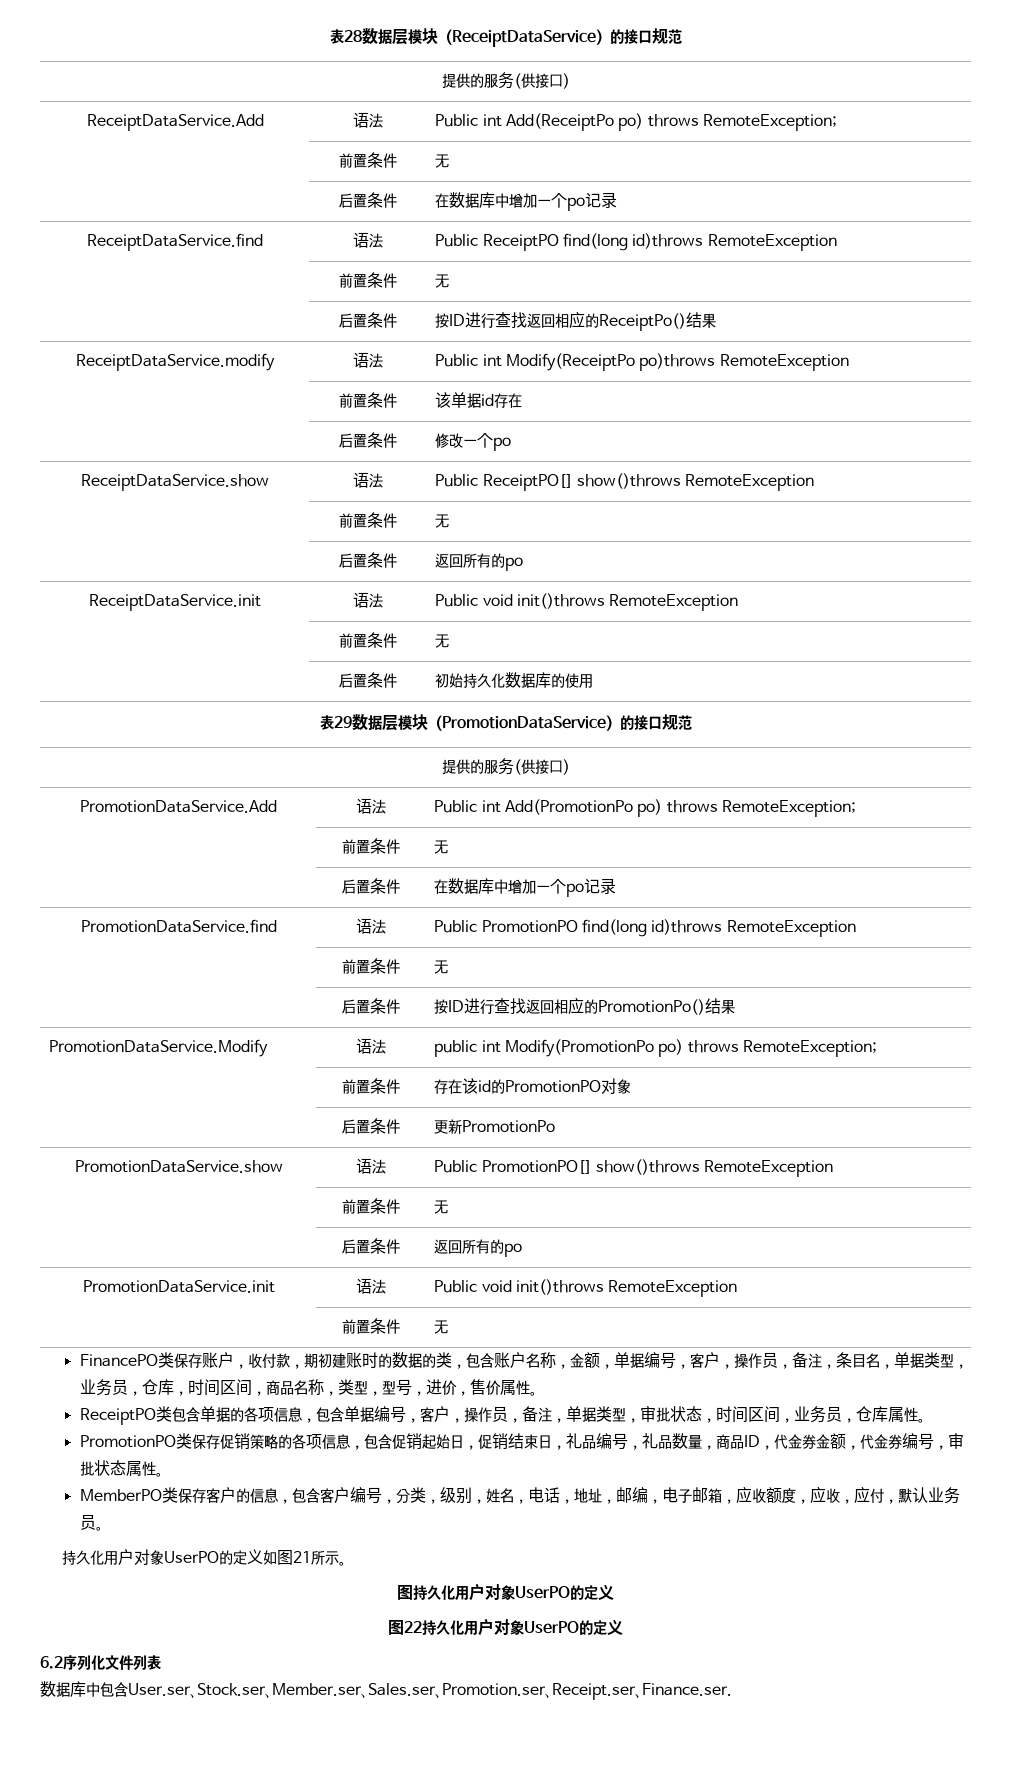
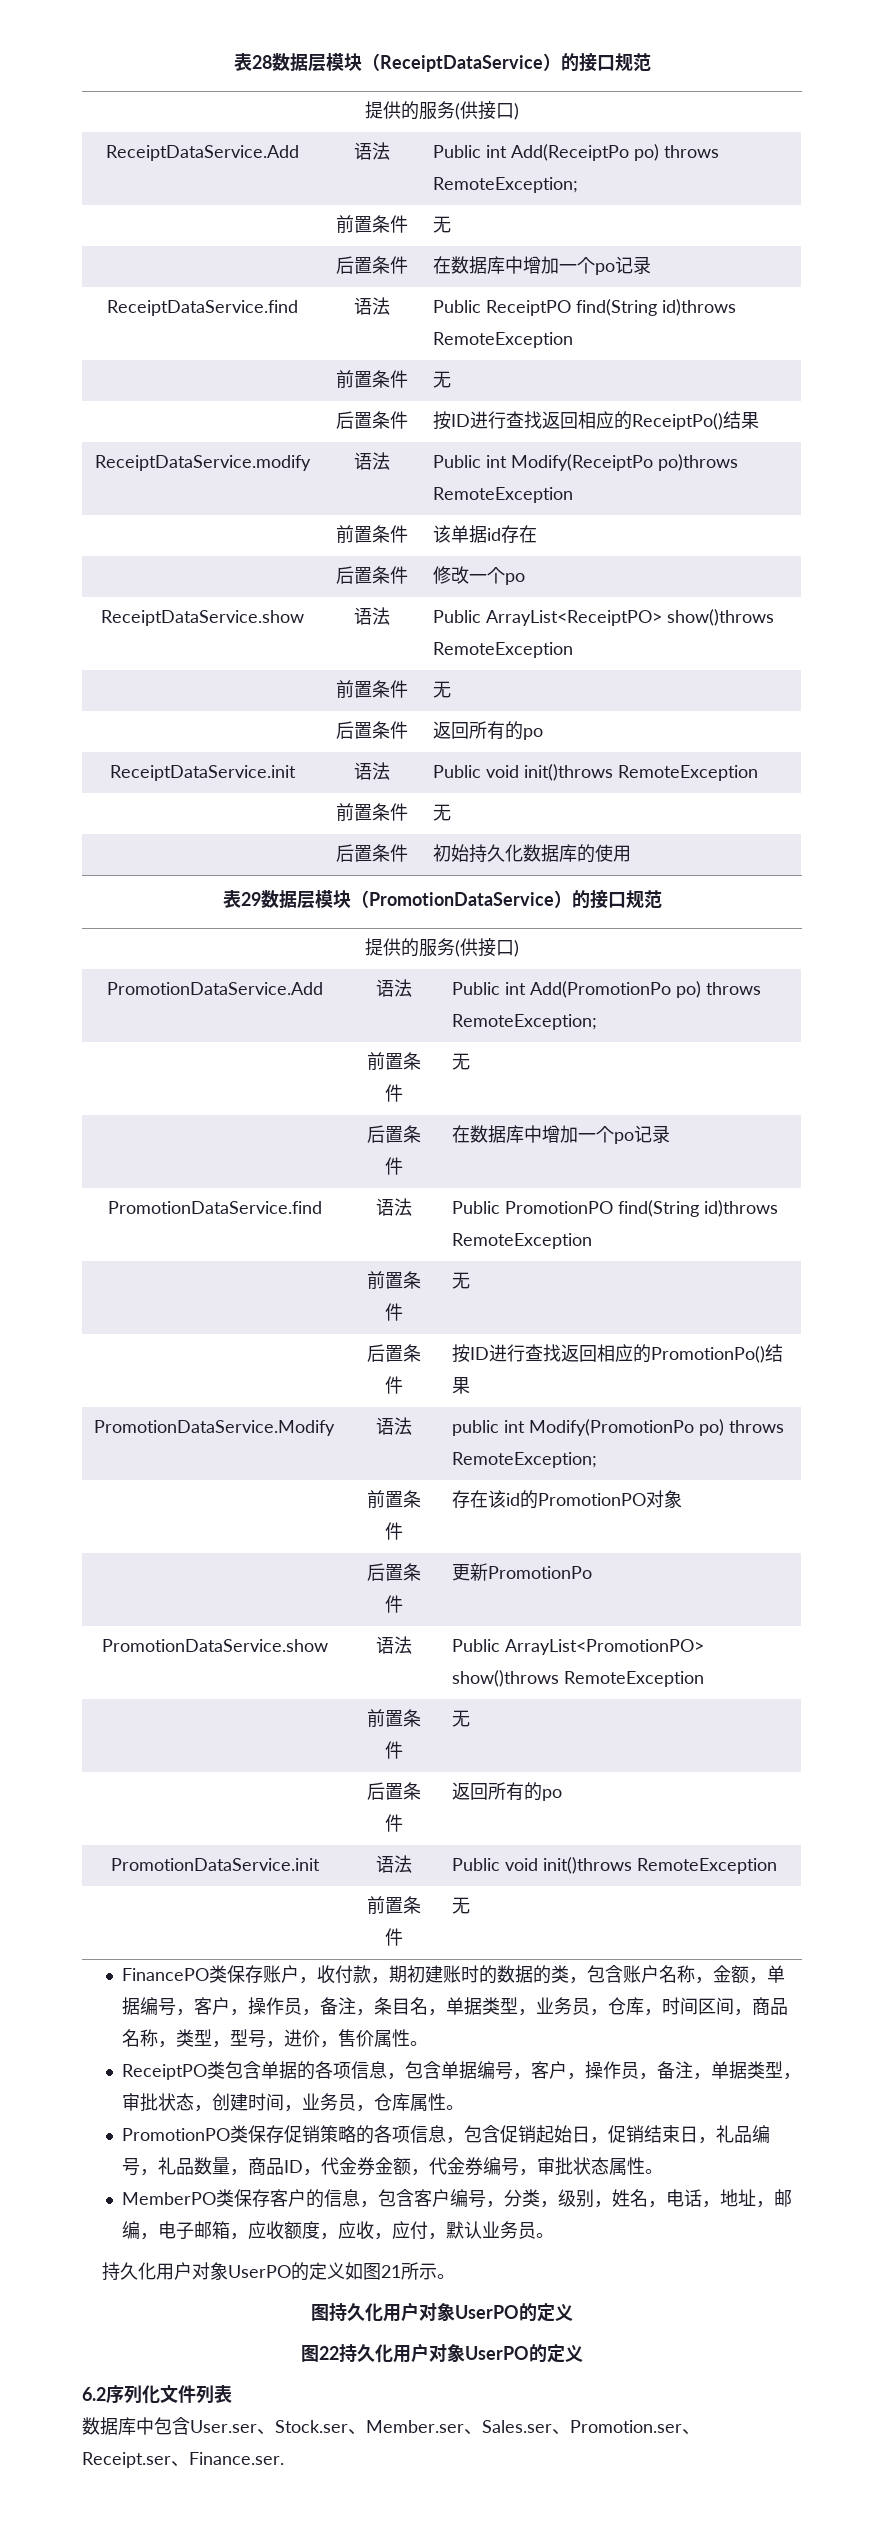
- ReceiptDataService.find | 语法 | Public ReceiptPO find(long id)throws RemoteException
+ ReceiptDataService.find | 语法 | Public ReceiptPO find(String id)throws RemoteException
- ReceiptDataService.show | 语法 | Public ReceiptPO[] show()throws RemoteException
+ ReceiptDataService.show | 语法 | Public ArrayList<ReceiptPO> show()throws RemoteException
- PromotionDataService.find | 语法 | Public PromotionPO find(long id)throws RemoteException
+ PromotionDataService.find | 语法 | Public PromotionPO find(String id)throws RemoteException
- PromotionDataService.show | 语法 | Public PromotionPO[] show()throws RemoteException
+ PromotionDataService.show | 语法 | Public ArrayList<PromotionPO> show()throws RemoteException
- ReceiptPO类包含单据的各项信息，包含单据编号，客户，操作员，备注，单据类型，审批状态，时间区间，业务员，仓库属性。
+ ReceiptPO类包含单据的各项信息，包含单据编号，客户，操作员，备注，单据类型，审批状态，创建时间，业务员，仓库属性。

